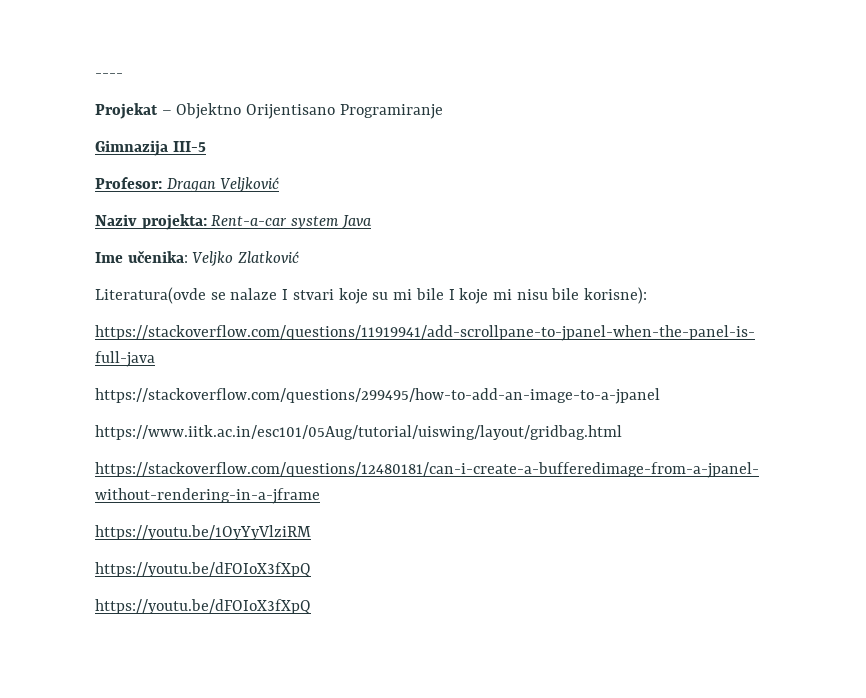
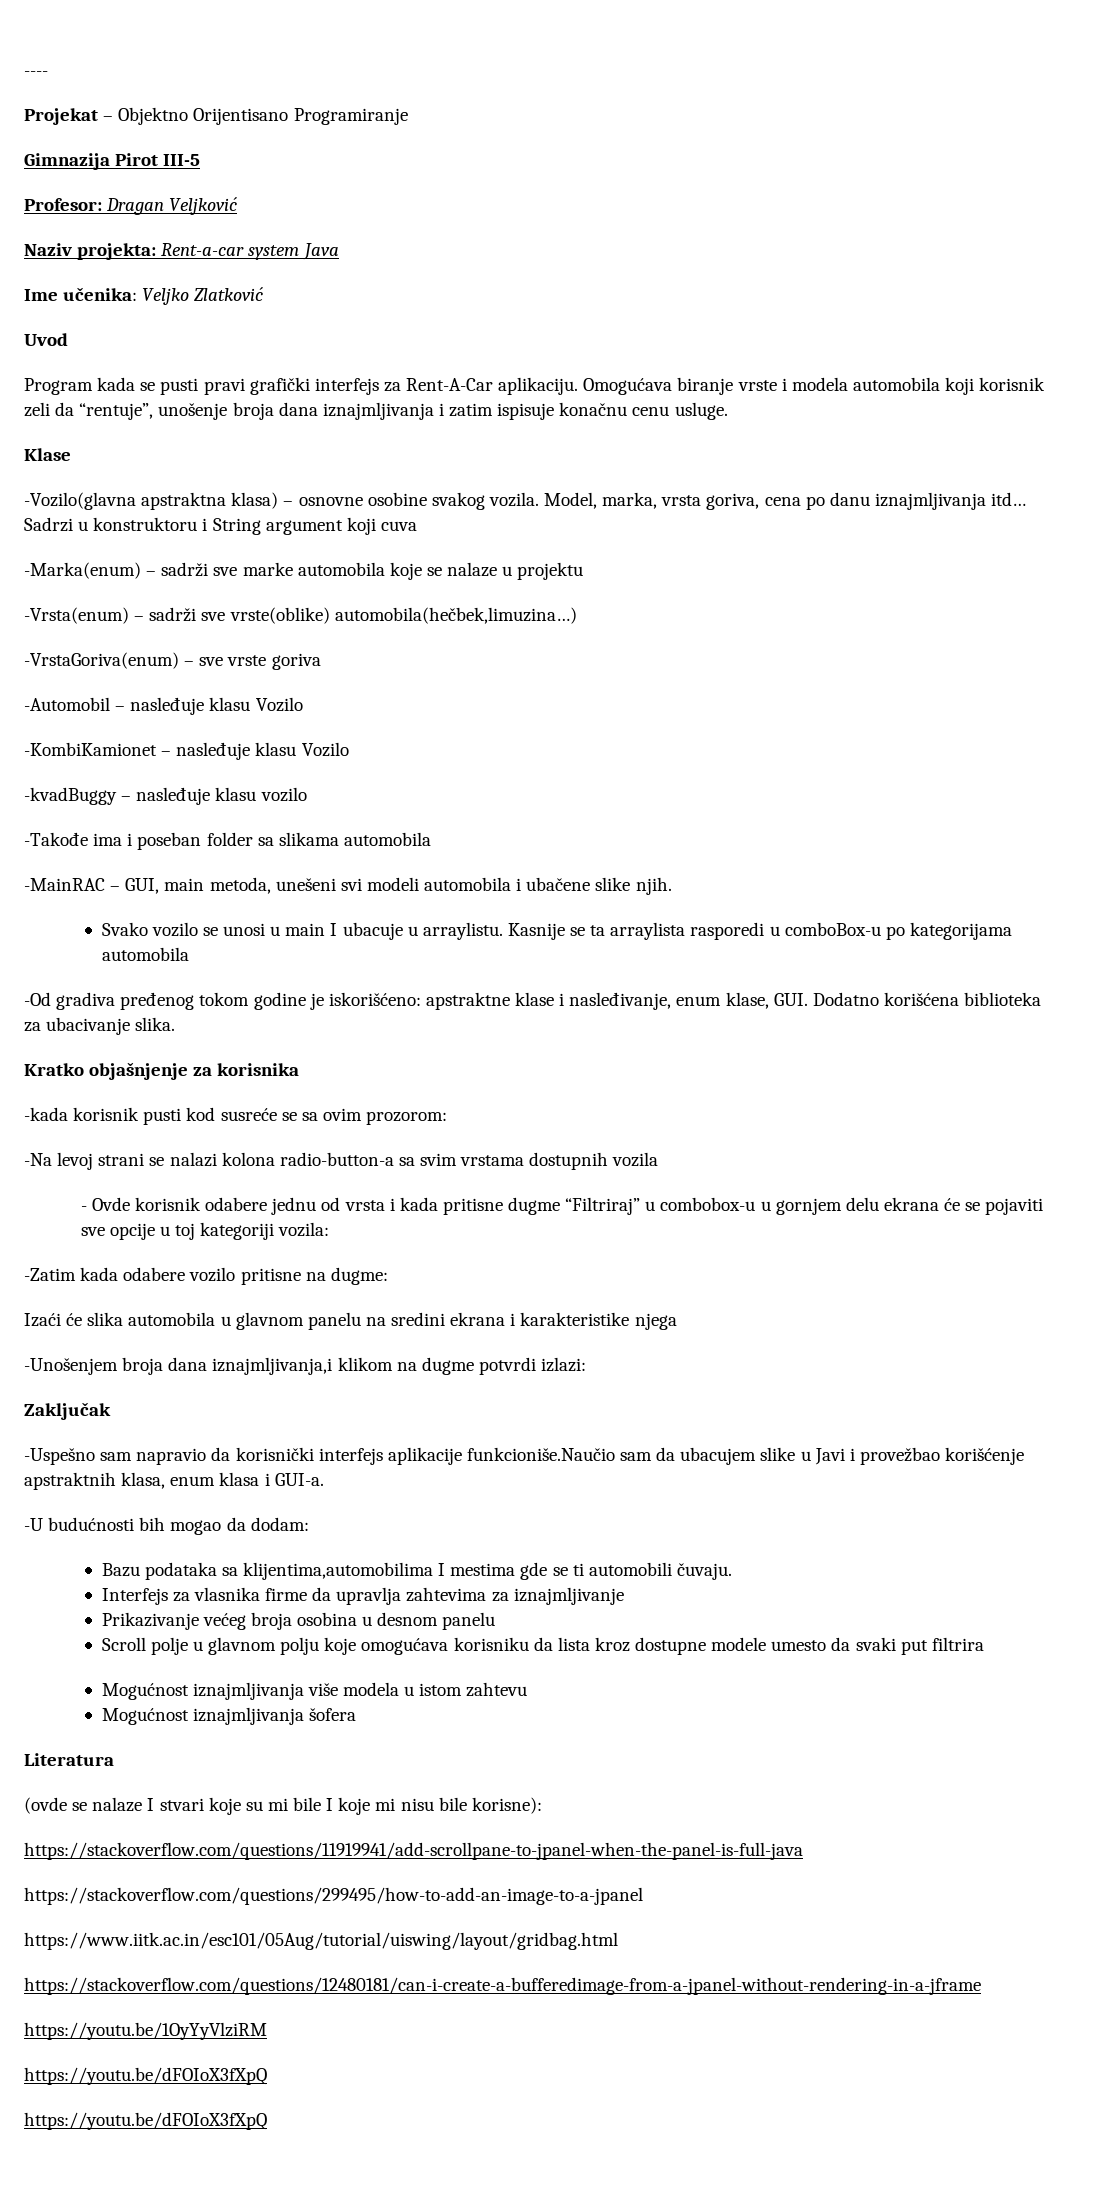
- Gimnazija III-5
+ Gimnazija Pirot III-5
- Literatura(ovde se nalaze I stvari koje su mi bile I koje mi nisu bile korisne):
+ Uvod
+ Program kada se pusti pravi grafički interfejs za Rent-A-Car aplikaciju. Omogućava biranje vrste i modela automobila koji korisnik zeli da “rentuje”, unošenje broja dana iznajmljivanja i zatim ispisuje konačnu cenu usluge.
+ Klase
+ -Vozilo(glavna apstraktna klasa) – osnovne osobine svakog vozila. Model, marka, vrsta goriva, cena po danu iznajmljivanja itd… Sadrzi u konstruktoru i String argument koji cuva
+ -Marka(enum) – sadrži sve marke automobila koje se nalaze u projektu
+ -Vrsta(enum) – sadrži sve vrste(oblike) automobila(hečbek,limuzina…)
+ -VrstaGoriva(enum) – sve vrste goriva
+ -Automobil – nasleđuje klasu Vozilo
+ -KombiKamionet – nasleđuje klasu Vozilo
+ -kvadBuggy – nasleđuje klasu vozilo
+ -Takođe ima i poseban folder sa slikama automobila
+ -MainRAC – GUI, main metoda, unešeni svi modeli automobila i ubačene slike njih.
+ Svako vozilo se unosi u main I ubacuje u arraylistu. Kasnije se ta arraylista rasporedi u comboBox-u po kategorijama automobila
+ -Od gradiva pređenog tokom godine je iskorišćeno: apstraktne klase i nasleđivanje, enum klase, GUI. Dodatno korišćena biblioteka za ubacivanje slika.
+ Kratko objašnjenje za korisnika
+ -kada korisnik pusti kod susreće se sa ovim prozorom:
+ -Na levoj strani se nalazi kolona radio-button-a sa svim vrstama dostupnih vozila
+ - Ovde korisnik odabere jednu od vrsta i kada pritisne dugme “Filtriraj” u combobox-u u gornjem delu ekrana će se pojaviti sve opcije u toj kategoriji vozila:
+ -Zatim kada odabere vozilo pritisne na dugme:
+ Izaći će slika automobila u glavnom panelu na sredini ekrana i karakteristike njega
+ -Unošenjem broja dana iznajmljivanja,i klikom na dugme potvrdi izlazi:
+ Zaključak
+ -Uspešno sam napravio da korisnički interfejs aplikacije funkcioniše.Naučio sam da ubacujem slike u Javi i provežbao korišćenje apstraktnih klasa, enum klasa i GUI-a.
+ -U budućnosti bih mogao da dodam:
+ Bazu podataka sa klijentima,automobilima I mestima gde se ti automobili čuvaju.
+ Interfejs za vlasnika firme da upravlja zahtevima za iznajmljivanje
+ Prikazivanje većeg broja osobina u desnom panelu
+ Scroll polje u glavnom polju koje omogućava korisniku da lista kroz dostupne modele umesto da svaki put filtrira
+ Mogućnost iznajmljivanja više modela u istom zahtevu
+ Mogućnost iznajmljivanja šofera
+ Literatura
+ (ovde se nalaze I stvari koje su mi bile I koje mi nisu bile korisne):

